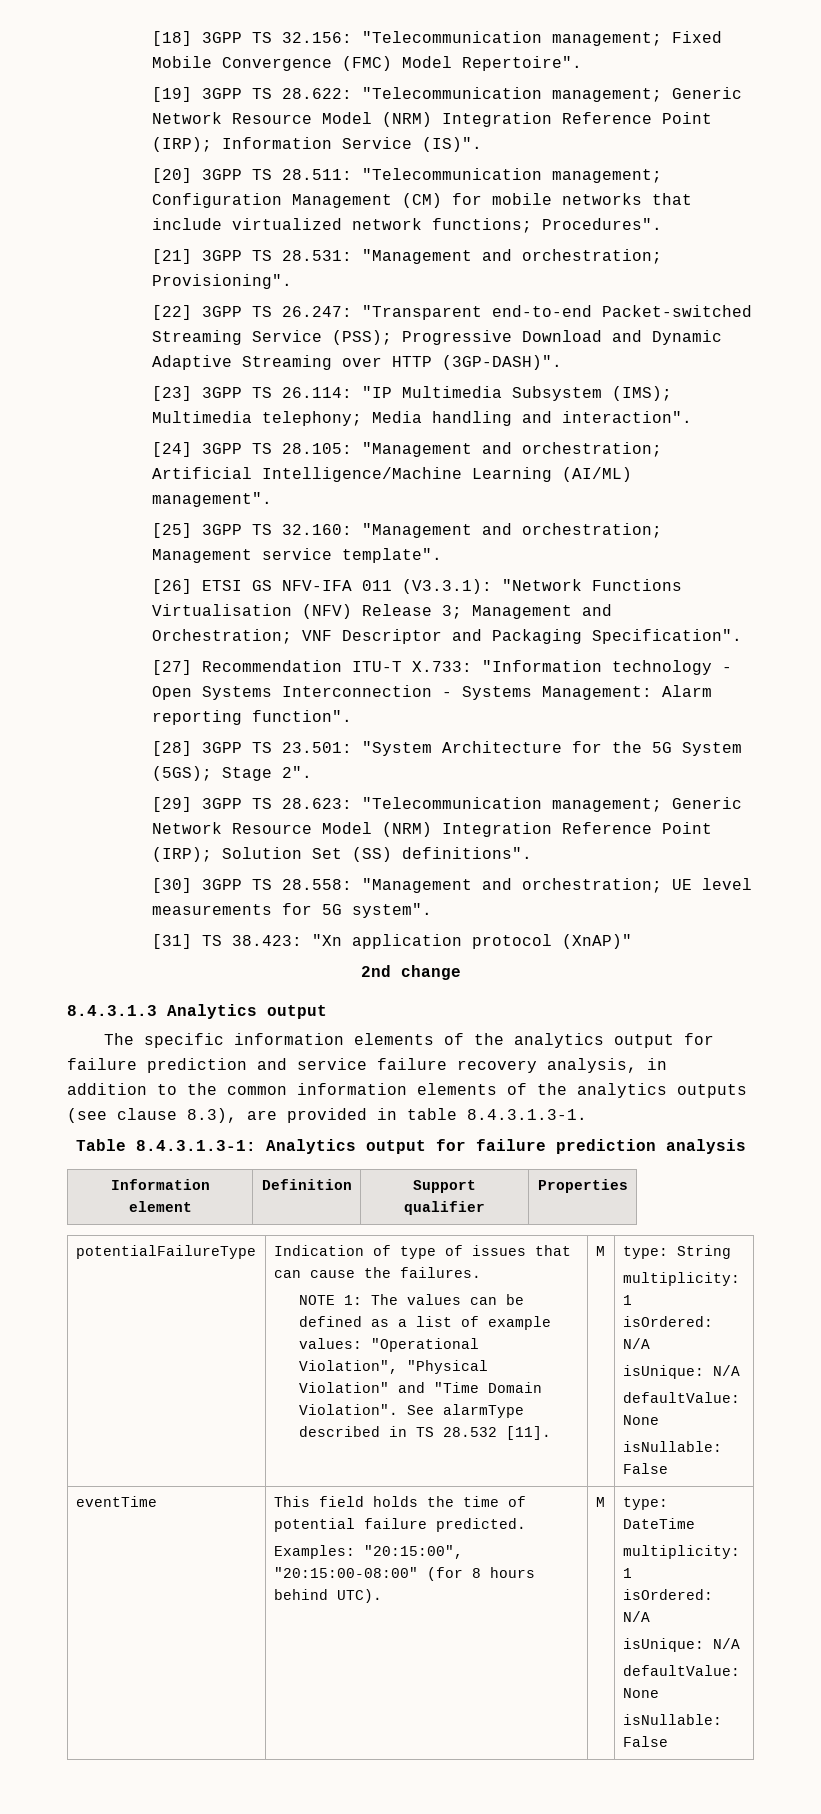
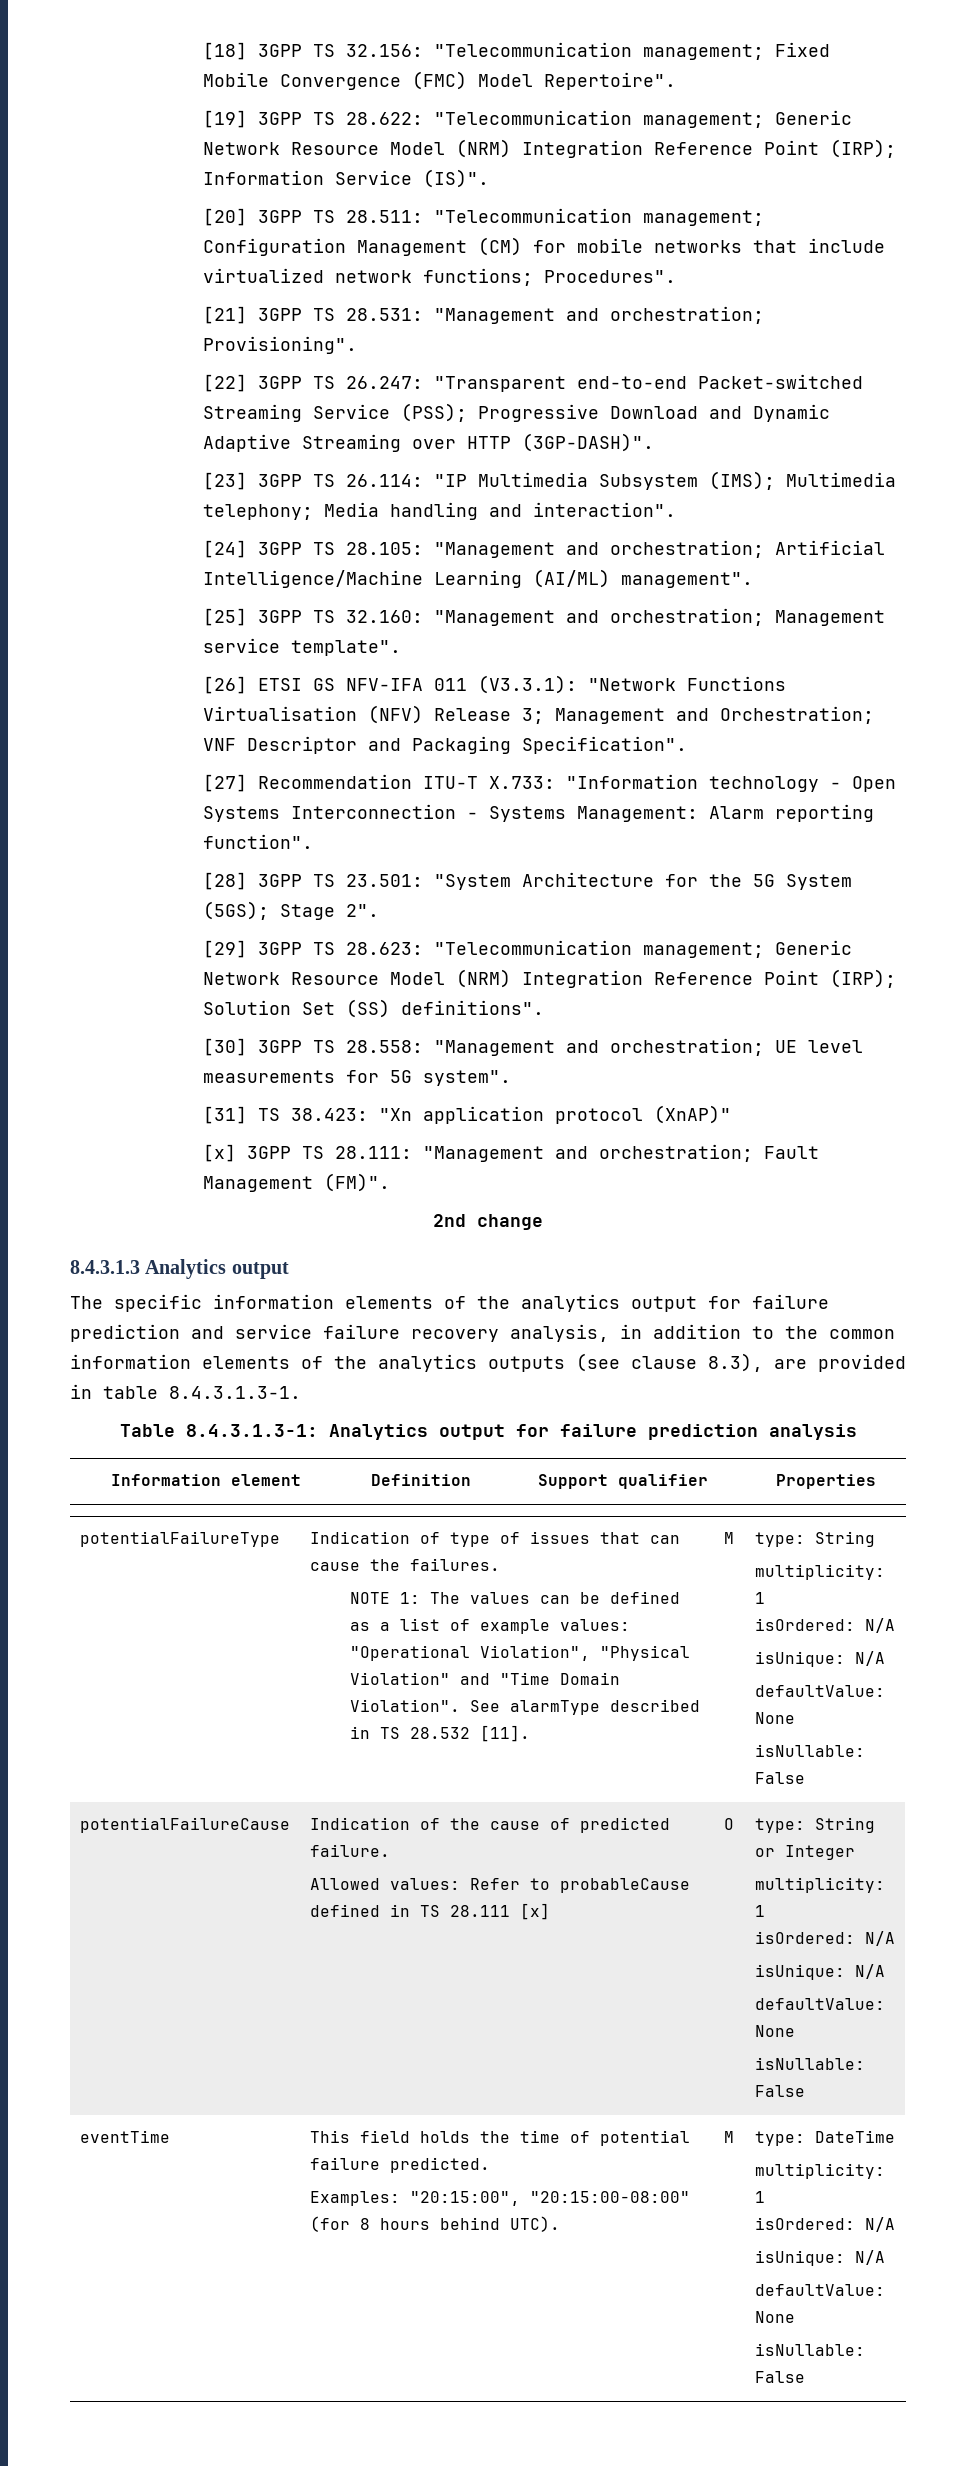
+ [x] 3GPP TS 28.111: "Management and orchestration; Fault Management (FM)".
+ potentialFailureCause | Indication of the cause of predicted failure.
+ Allowed values: Refer to probableCause defined in TS 28.111 [x] | O | type: String or Integer
+ multiplicity: 1
+ isOrdered: N/A
+ isUnique: N/A
+ defaultValue: None
+ isNullable: False

